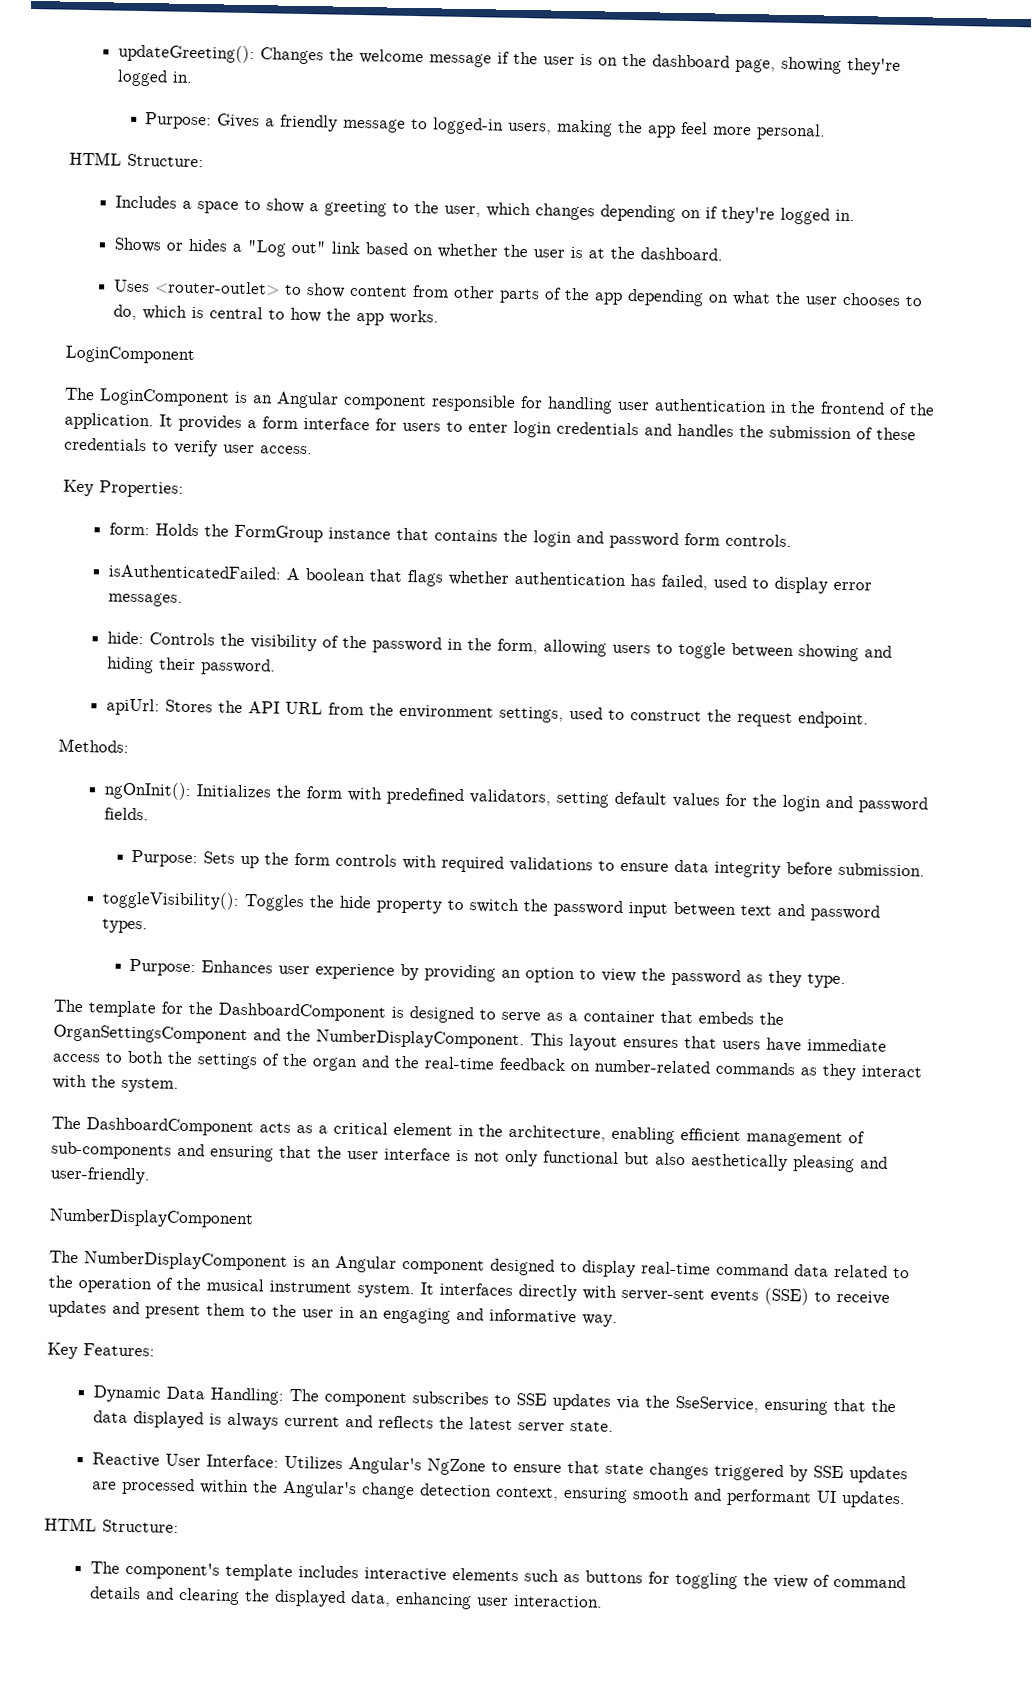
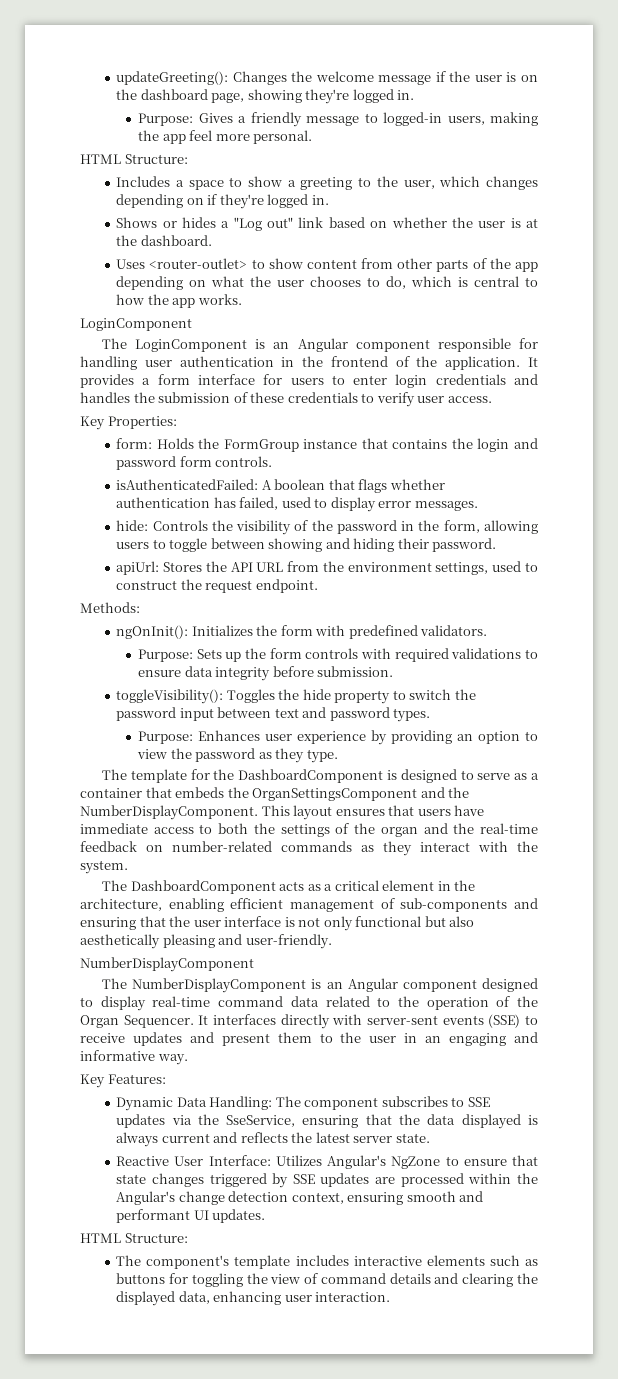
- ngOnInit(): Initializes the form with predefined validators, setting default values for the login and password fields.
+ ngOnInit(): Initializes the form with predefined validators.
- The NumberDisplayComponent is an Angular component designed to display real-time command data related to the operation of the musical instrument system.
+ The NumberDisplayComponent is an Angular component designed to display real-time command data related to the operation of the Organ Sequencer.

